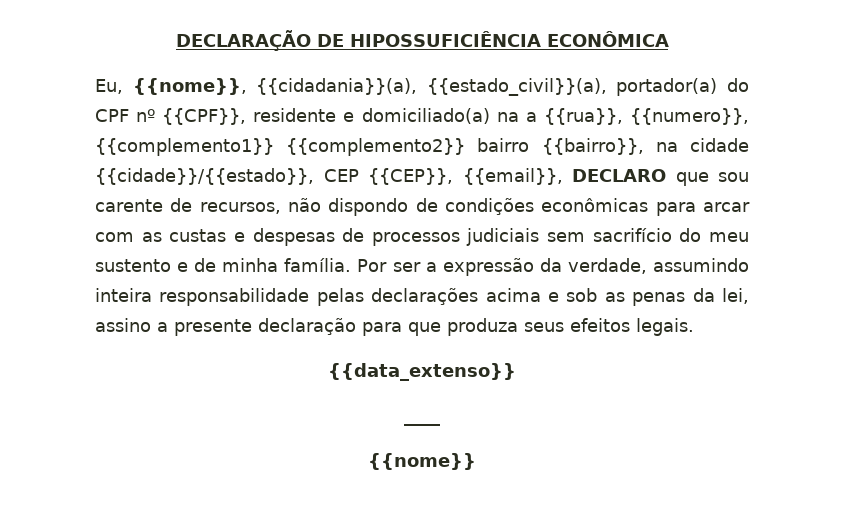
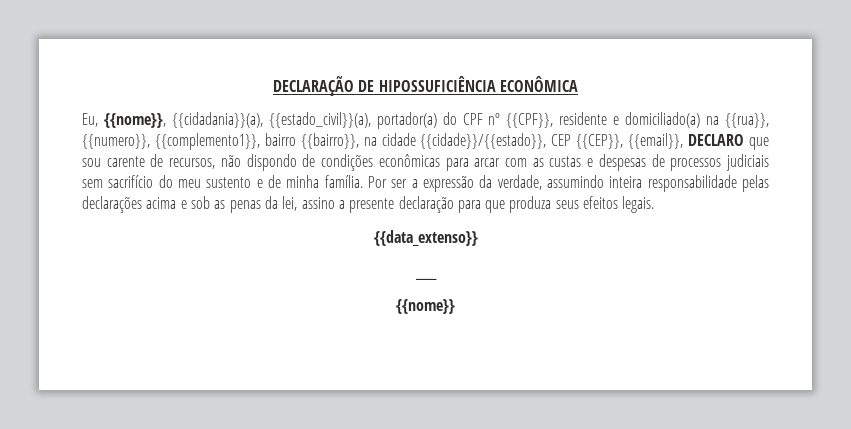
- Eu, {{nome}}, {{cidadania}}(a), {{estado_civil}}(a), portador(a) do CPF nº {{CPF}}, residente e domiciliado(a) na a {{rua}}, {{numero}}, {{complemento1}} {{complemento2}} bairro {{bairro}}, na cidade {{cidade}}/{{estado}}, CEP {{CEP}}, {{email}}, DECLARO que sou carente de recursos, não dispondo de condições econômicas para arcar com as custas e despesas de processos judiciais sem sacrifício do meu sustento e de minha família.
+ Eu, {{nome}}, {{cidadania}}(a), {{estado_civil}}(a), portador(a) do CPF nº {{CPF}}, residente e domiciliado(a) na {{rua}}, {{numero}}, {{complemento1}}, bairro {{bairro}}, na cidade {{cidade}}/{{estado}}, CEP {{CEP}}, {{email}}, DECLARO que sou carente de recursos, não dispondo de condições econômicas para arcar com as custas e despesas de processos judiciais sem sacrifício do meu sustento e de minha família.

